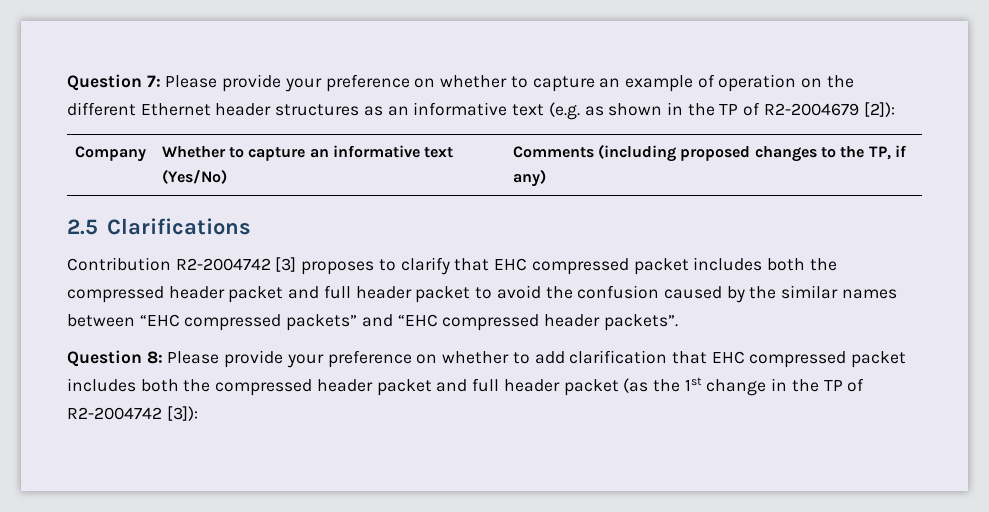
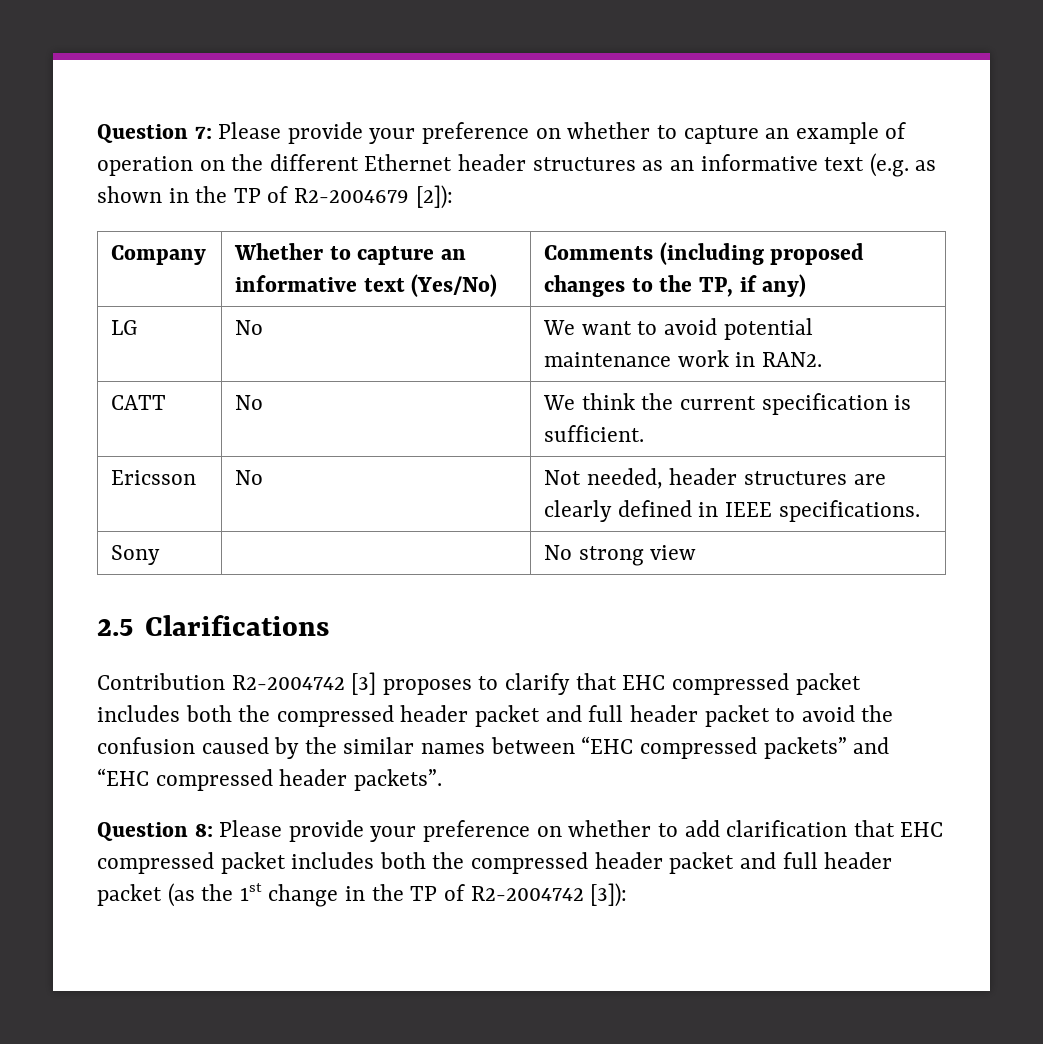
+ LG | No | We want to avoid potential maintenance work in RAN2.
+ CATT | No | We think the current specification is sufficient.
+ Ericsson | No | Not needed, header structures are clearly defined in IEEE specifications.
+ Sony | | No strong view

